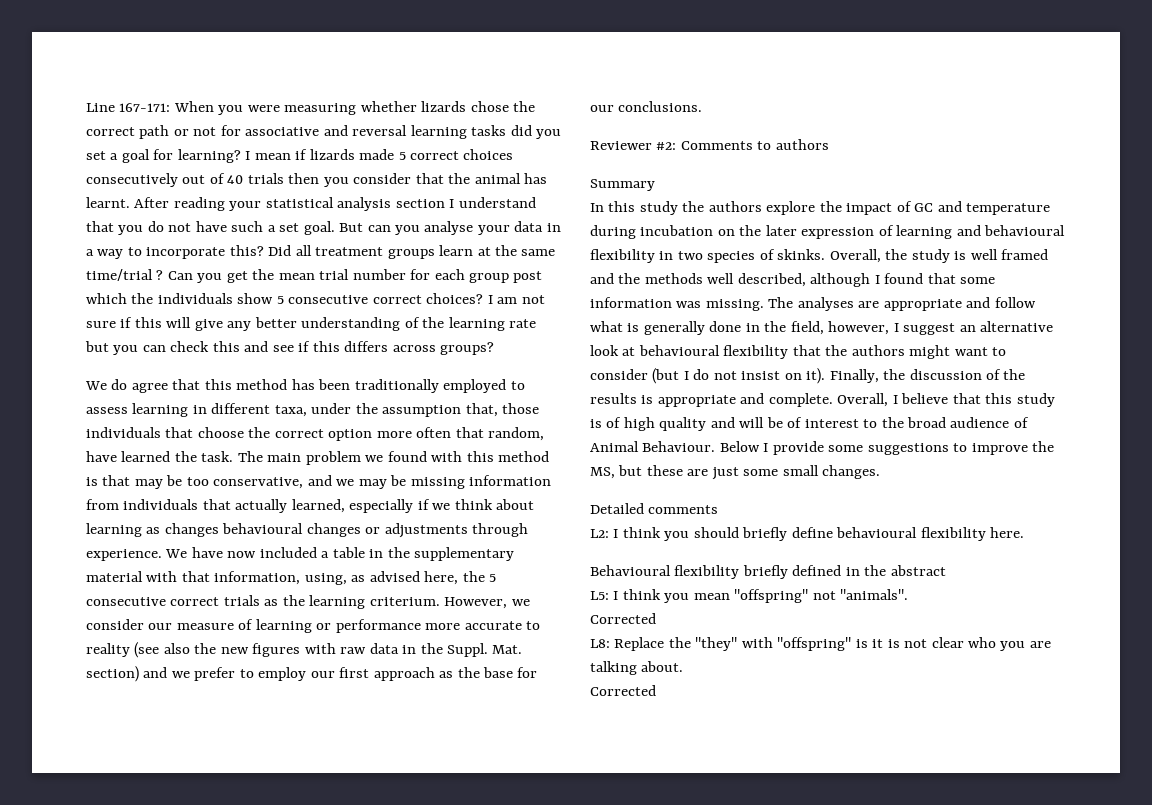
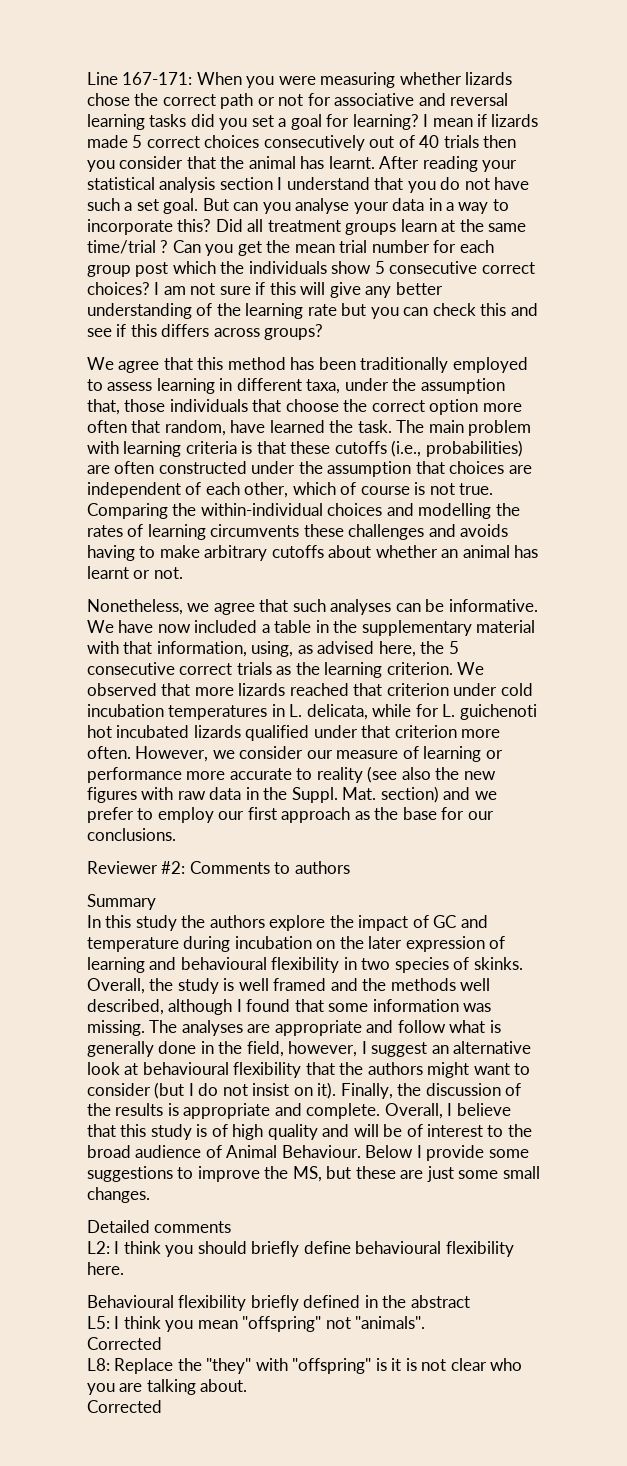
- We do agree that this method has been traditionally employed to assess learning in different taxa, under the assumption that, those individuals that choose the correct option more often that random, have learned the task.
+ We agree that this method has been traditionally employed to assess learning in different taxa, under the assumption that, those individuals that choose the correct option more often that random, have learned the task.
- The main problem we found with this method is that may be too conservative, and we may be missing information from individuals that actually learned, especially if we think about learning as changes behavioural changes or adjustments through experience.
+ The main problem with learning criteria is that these cutoffs (i.e., probabilities) are often constructed under the assumption that choices are independent of each other, which of course is not true. Comparing the within-individual choices and modelling the rates of learning circumvents these challenges and avoids having to make arbitrary cutoffs about whether an animal has learnt or not.
+ Nonetheless, we agree that such analyses can be informative.
- We have now included a table in the supplementary material with that information, using, as advised here, the 5 consecutive correct trials as the learning criterium.
+ We have now included a table in the supplementary material with that information, using, as advised here, the 5 consecutive correct trials as the learning criterion. We observed that more lizards reached that criterion under cold incubation temperatures in L. delicata, while for L. guichenoti hot incubated lizards qualified under that criterion more often.

